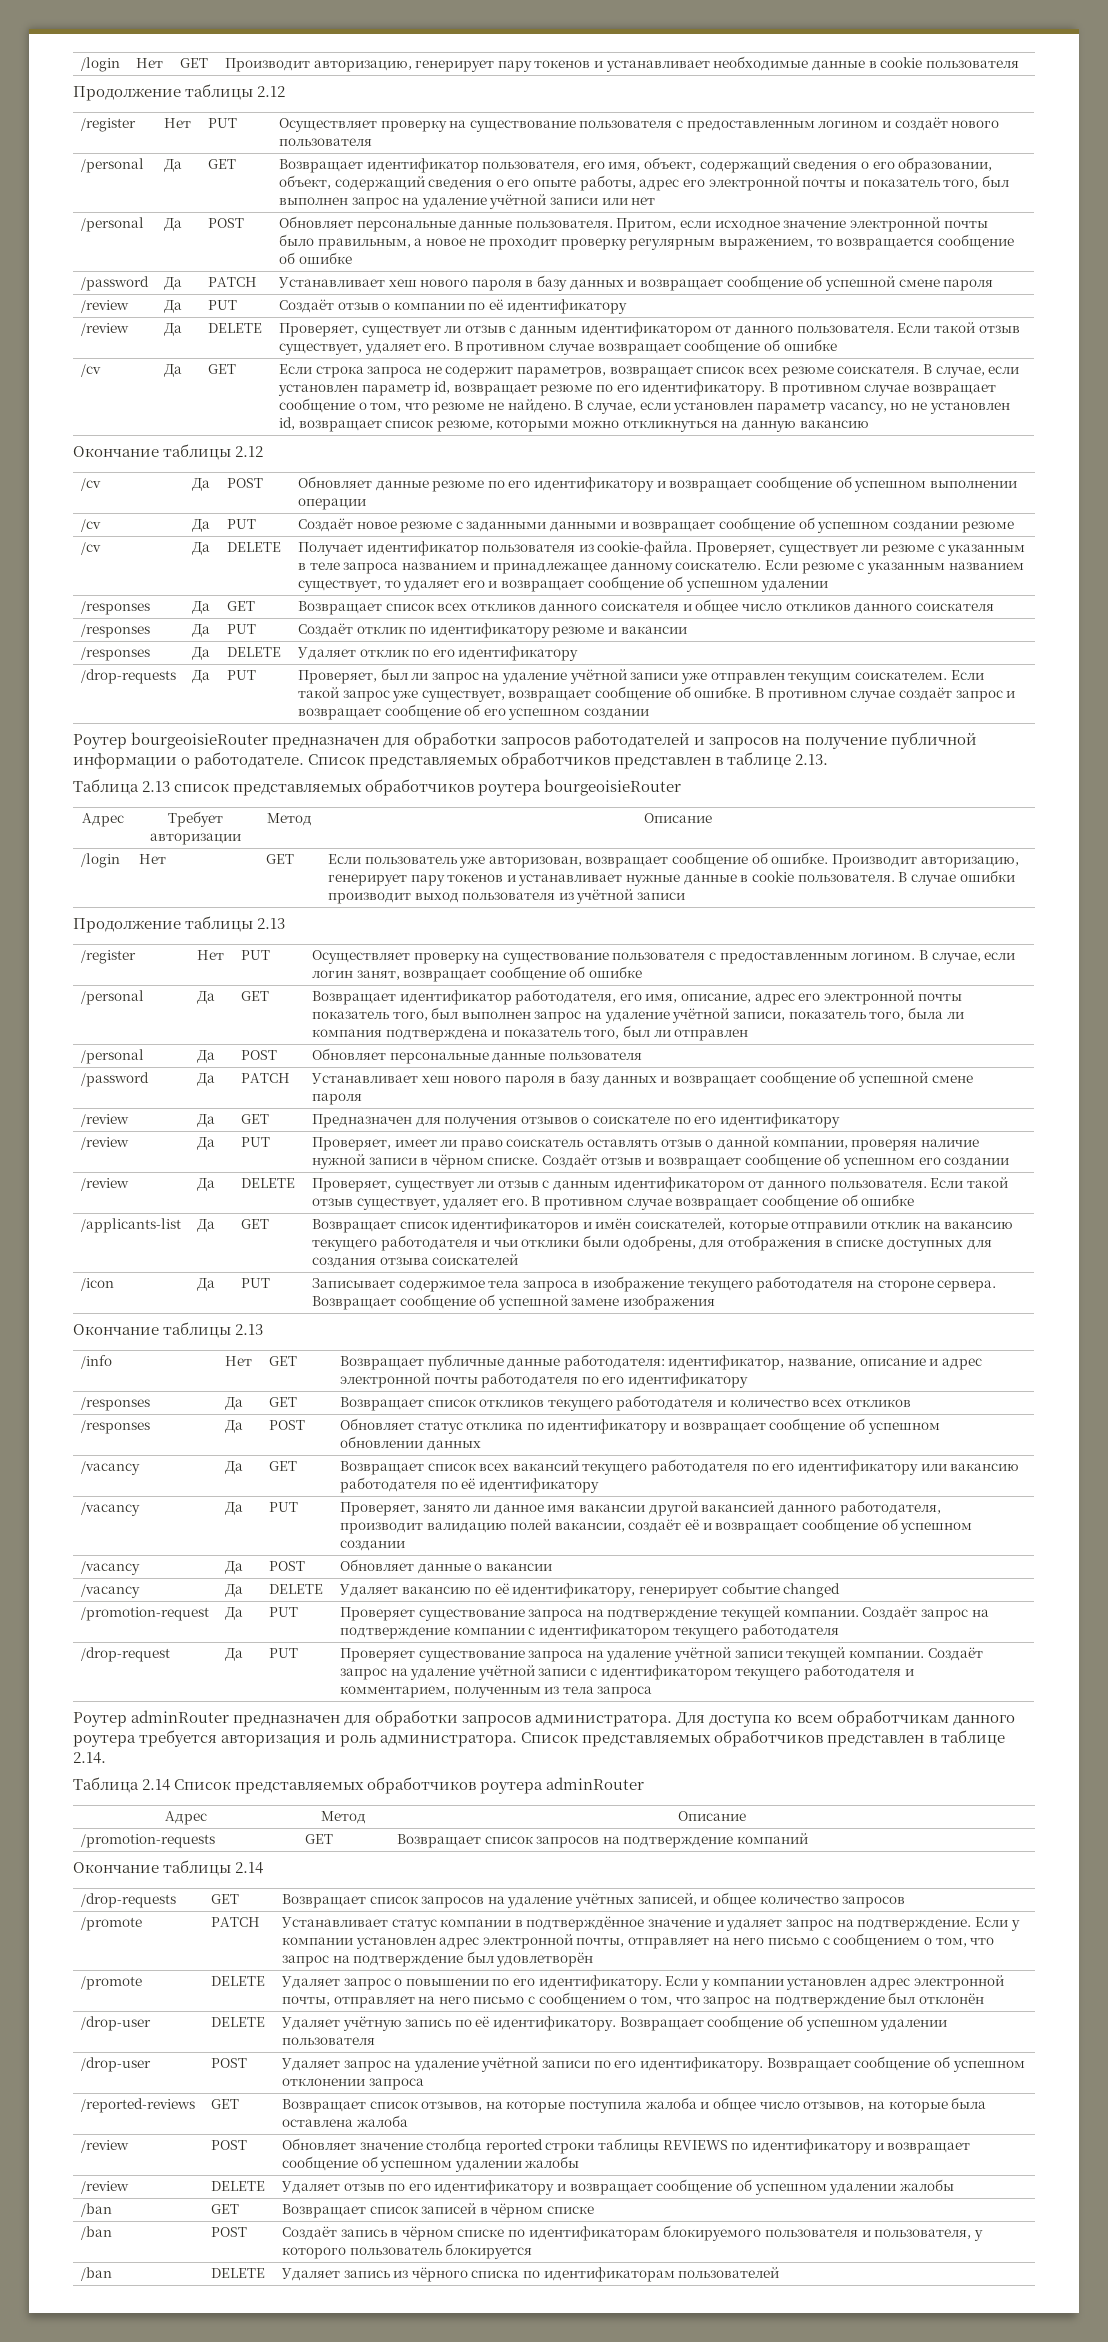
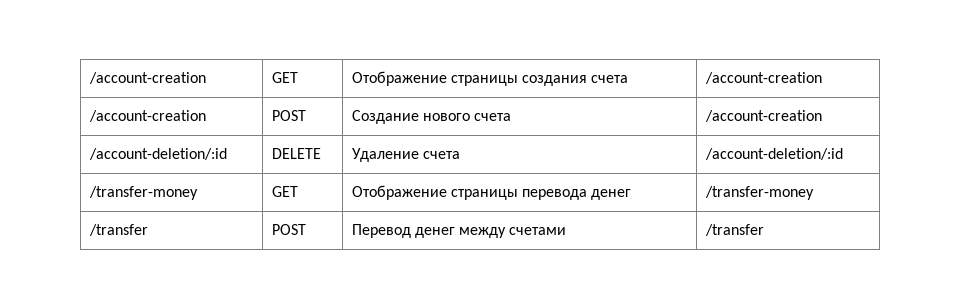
- /login | Нет | GET | Производит авторизацию, генерирует пару токенов и устанавливает необходимые данные в cookie пользователя
- Продолжение таблицы 2.12
- /register | Нет | PUT | Осуществляет проверку на существование пользователя с предоставленным логином и создаёт нового пользователя
- /personal | Да | GET | Возвращает идентификатор пользователя, его имя, объект, содержащий сведения о его образовании, объект, содержащий сведения о его опыте работы, адрес его электронной почты и показатель того, был выполнен запрос на удаление учётной записи или нет
- /personal | Да | POST | Обновляет персональные данные пользователя. Притом, если исходное значение электронной почты было правильным, а новое не проходит проверку регулярным выражением, то возвращается сообщение об ошибке
- /password | Да | PATCH | Устанавливает хеш нового пароля в базу данных и возвращает сообщение об успешной смене пароля
- /review | Да | PUT | Создаёт отзыв о компании по её идентификатору
- /review | Да | DELETE | Проверяет, существует ли отзыв с данным идентификатором от данного пользователя. Если такой отзыв существует, удаляет его. В противном случае возвращает сообщение об ошибке
- /cv | Да | GET | Если строка запроса не содержит параметров, возвращает список всех резюме соискателя. В случае, если установлен параметр id, возвращает резюме по его идентификатору. В противном случае возвращает сообщение о том, что резюме не найдено. В случае, если установлен параметр vacancy, но не установлен id, возвращает список резюме, которыми можно откликнуться на данную вакансию
- Окончание таблицы 2.12
- /cv | Да | POST | Обновляет данные резюме по его идентификатору и возвращает сообщение об успешном выполнении операции
- /cv | Да | PUT | Создаёт новое резюме с заданными данными и возвращает сообщение об успешном создании резюме
- /cv | Да | DELETE | Получает идентификатор пользователя из cookie-файла. Проверяет, существует ли резюме с указанным в теле запроса названием и принадлежащее данному соискателю. Если резюме с указанным названием существует, то удаляет его и возвращает сообщение об успешном удалении
- /responses | Да | GET | Возвращает список всех откликов данного соискателя и общее число откликов данного соискателя
- /responses | Да | PUT | Создаёт отклик по идентификатору резюме и вакансии
- /responses | Да | DELETE | Удаляет отклик по его идентификатору
- /drop-requests | Да | PUT | Проверяет, был ли запрос на удаление учётной записи уже отправлен текущим соискателем. Если такой запрос уже существует, возвращает сообщение об ошибке. В противном случае создаёт запрос и возвращает сообщение об его успешном создании
- Роутер bourgeoisieRouter предназначен для обработки запросов работодателей и запросов на получение публичной информации о работодателе. Список представляемых обработчиков представлен в таблице 2.13.
- Таблица 2.13 список представляемых обработчиков роутера bourgeoisieRouter
- Адрес | Требует авторизации | Метод | Описание
- /login | Нет | GET | Если пользователь уже авторизован, возвращает сообщение об ошибке. Производит авторизацию, генерирует пару токенов и устанавливает нужные данные в cookie пользователя. В случае ошибки производит выход пользователя из учётной записи
- Продолжение таблицы 2.13
- /register | Нет | PUT | Осуществляет проверку на существование пользователя с предоставленным логином. В случае, если логин занят, возвращает сообщение об ошибке
- /personal | Да | GET | Возвращает идентификатор работодателя, его имя, описание, адрес его электронной почты показатель того, был выполнен запрос на удаление учётной записи, показатель того, была ли компания подтверждена и показатель того, был ли отправлен
- /personal | Да | POST | Обновляет персональные данные пользователя
- /password | Да | PATCH | Устанавливает хеш нового пароля в базу данных и возвращает сообщение об успешной смене пароля
- /review | Да | GET | Предназначен для получения отзывов о соискателе по его идентификатору
- /review | Да | PUT | Проверяет, имеет ли право соискатель оставлять отзыв о данной компании, проверяя наличие нужной записи в чёрном списке. Создаёт отзыв и возвращает сообщение об успешном его создании
- /review | Да | DELETE | Проверяет, существует ли отзыв с данным идентификатором от данного пользователя. Если такой отзыв существует, удаляет его. В противном случае возвращает сообщение об ошибке
- /applicants-list | Да | GET | Возвращает список идентификаторов и имён соискателей, которые отправили отклик на вакансию текущего работодателя и чьи отклики были одобрены, для отображения в списке доступных для создания отзыва соискателей
- /icon | Да | PUT | Записывает содержимое тела запроса в изображение текущего работодателя на стороне сервера. Возвращает сообщение об успешной замене изображения
- Окончание таблицы 2.13
- /info | Нет | GET | Возвращает публичные данные работодателя: идентификатор, название, описание и адрес электронной почты работодателя по его идентификатору
- /responses | Да | GET | Возвращает список откликов текущего работодателя и количество всех откликов
- /responses | Да | POST | Обновляет статус отклика по идентификатору и возвращает сообщение об успешном обновлении данных
- /vacancy | Да | GET | Возвращает список всех вакансий текущего работодателя по его идентификатору или вакансию работодателя по её идентификатору
- /vacancy | Да | PUT | Проверяет, занято ли данное имя вакансии другой вакансией данного работодателя, производит валидацию полей вакансии, создаёт её и возвращает сообщение об успешном создании
- /vacancy | Да | POST | Обновляет данные о вакансии
- /vacancy | Да | DELETE | Удаляет вакансию по её идентификатору, генерирует событие changed
- /promotion-request | Да | PUT | Проверяет существование запроса на подтверждение текущей компании. Создаёт запрос на подтверждение компании с идентификатором текущего работодателя
- /drop-request | Да | PUT | Проверяет существование запроса на удаление учётной записи текущей компании. Создаёт запрос на удаление учётной записи с идентификатором текущего работодателя и комментарием, полученным из тела запроса
- Роутер adminRouter предназначен для обработки запросов администратора. Для доступа ко всем обработчикам данного роутера требуется авторизация и роль администратора. Список представляемых обработчиков представлен в таблице 2.14.
- Таблица 2.14 Cписок представляемых обработчиков роутера adminRouter
- Адрес | Метод | Описание
- /promotion-requests | GET | Возвращает список запросов на подтверждение компаний
- Окончание таблицы 2.14
- /drop-requests | GET | Возвращает список запросов на удаление учётных записей, и общее количество запросов
- /promote | PATCH | Устанавливает статус компании в подтверждённое значение и удаляет запрос на подтверждение. Если у компании установлен адрес электронной почты, отправляет на него письмо с сообщением о том, что запрос на подтверждение был удовлетворён
- /promote | DELETE | Удаляет запрос о повышении по его идентификатору. Если у компании установлен адрес электронной почты, отправляет на него письмо с сообщением о том, что запрос на подтверждение был отклонён
- /drop-user | DELETE | Удаляет учётную запись по её идентификатору. Возвращает сообщение об успешном удалении пользователя
- /drop-user | POST | Удаляет запрос на удаление учётной записи по его идентификатору. Возвращает сообщение об успешном отклонении запроса
- /reported-reviews | GET | Возвращает список отзывов, на которые поступила жалоба и общее число отзывов, на которые была оставлена жалоба
- /review | POST | Обновляет значение столбца reported строки таблицы REVIEWS по идентификатору и возвращает сообщение об успешном удалении жалобы
- /review | DELETE | Удаляет отзыв по его идентификатору и возвращает сообщение об успешном удалении жалобы
- /ban | GET | Возвращает список записей в чёрном списке
- /ban | POST | Создаёт запись в чёрном списке по идентификаторам блокируемого пользователя и пользователя, у которого пользователь блокируется
- /ban | DELETE | Удаляет запись из чёрного списка по идентификаторам пользователей
+ /account-creation | GET | Отображение страницы создания счета | /account-creation
+ /account-creation | POST | Создание нового счета | /account-creation
+ /account-deletion/:id | DELETE | Удаление счета | /account-deletion/:id
+ /transfer-money | GET | Отображение страницы перевода денег | /transfer-money
+ /transfer | POST | Перевод денег между счетами | /transfer

